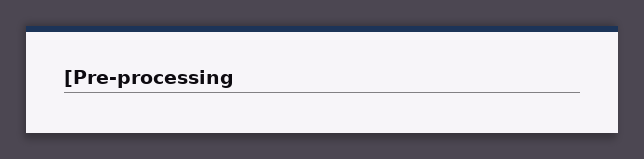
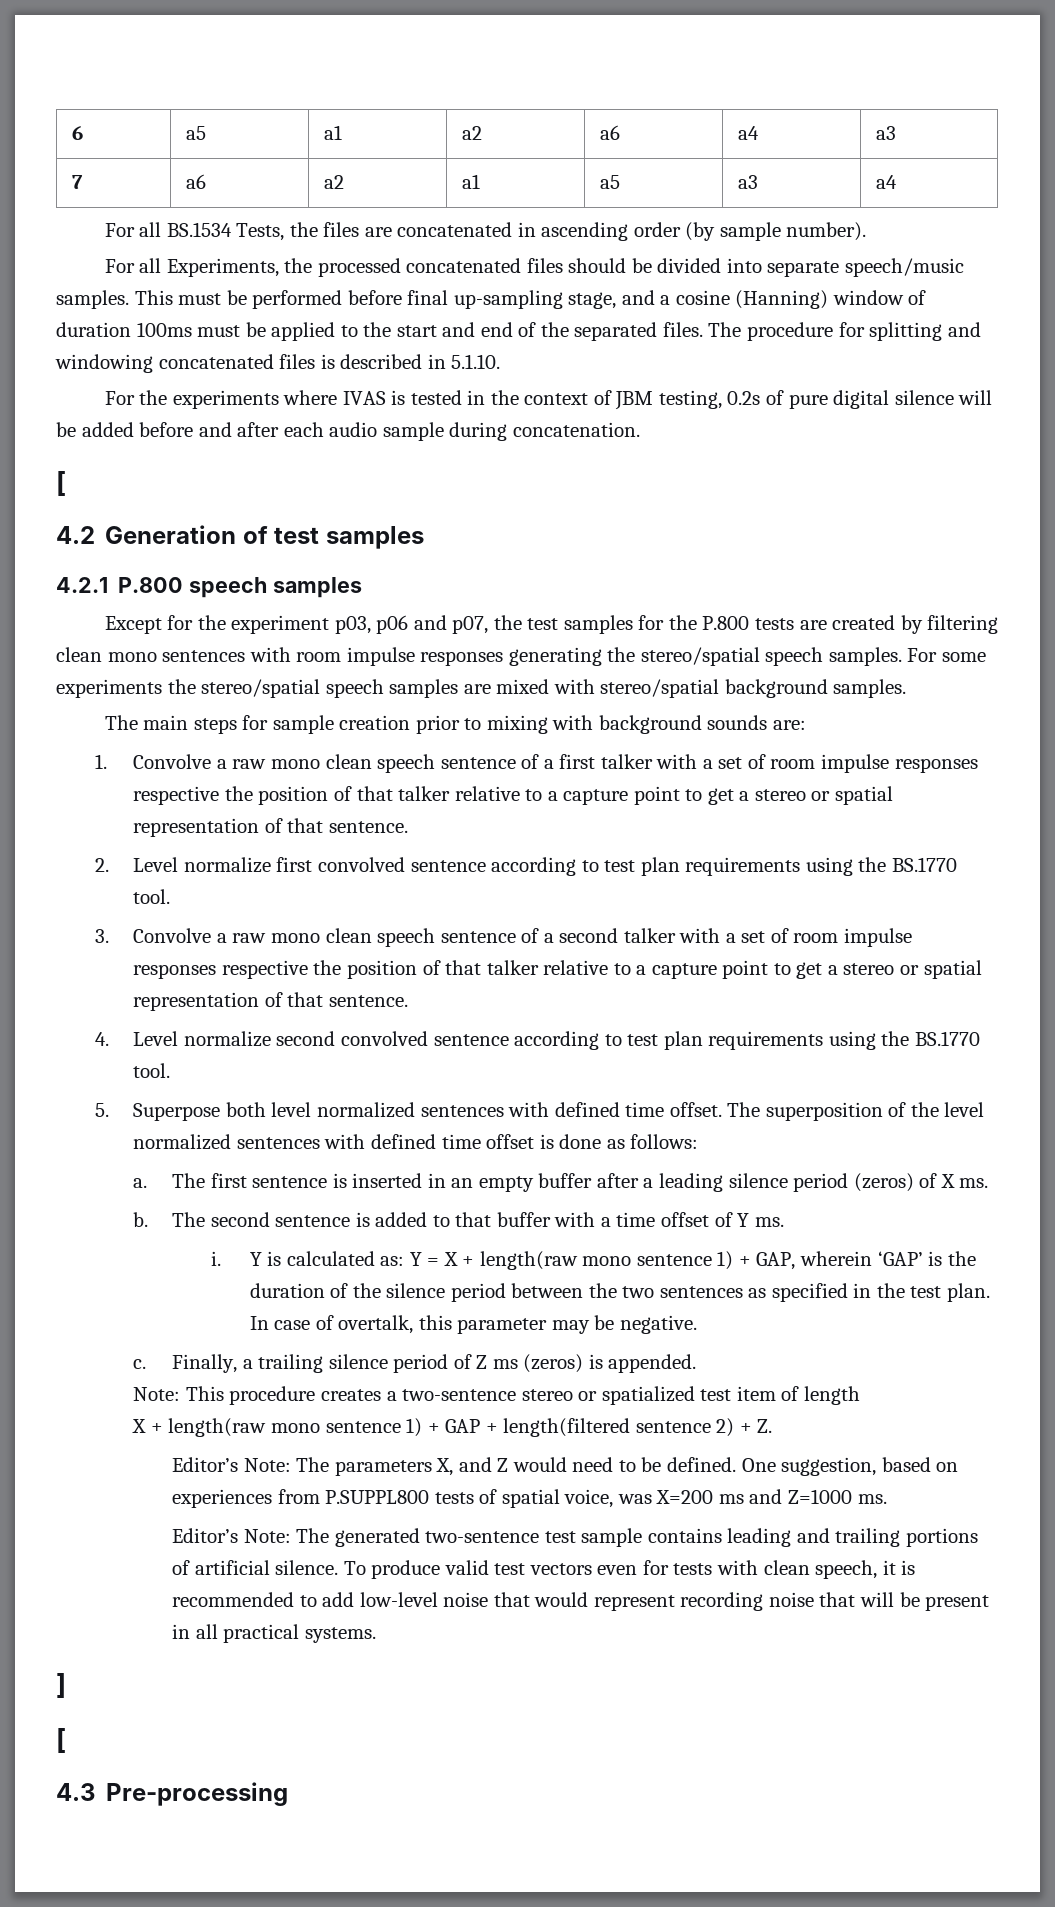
- [Pre-processing
+ 6 | a5 | a1 | a2 | a6 | a4 | a3
+ 7 | a6 | a2 | a1 | a5 | a3 | a4
+ For all BS.1534 Tests, the files are concatenated in ascending order (by sample number).
+ For all Experiments, the processed concatenated files should be divided into separate speech/music samples. This must be performed before final up-sampling stage, and a cosine (Hanning) window of duration 100ms must be applied to the start and end of the separated files. The procedure for splitting and windowing concatenated files is described in 5.1.10.
+ For the experiments where IVAS is tested in the context of JBM testing, 0.2s of pure digital silence will be added before and after each audio sample during concatenation.
+ [
+ 4.2 Generation of test samples
+ 4.2.1 P.800 speech samples
+ Except for the experiment p03, p06 and p07, the test samples for the P.800 tests are created by filtering clean mono sentences with room impulse responses generating the stereo/spatial speech samples. For some experiments the stereo/spatial speech samples are mixed with stereo/spatial background samples.
+ The main steps for sample creation prior to mixing with background sounds are:
+ 1. Convolve a raw mono clean speech sentence of a first talker with a set of room impulse responses respective the position of that talker relative to a capture point to get a stereo or spatial representation of that sentence.
+ 2. Level normalize first convolved sentence according to test plan requirements using the BS.1770 tool.
+ 3. Convolve a raw mono clean speech sentence of a second talker with a set of room impulse responses respective the position of that talker relative to a capture point to get a stereo or spatial representation of that sentence.
+ 4. Level normalize second convolved sentence according to test plan requirements using the BS.1770 tool.
+ 5. Superpose both level normalized sentences with defined time offset. The superposition of the level normalized sentences with defined time offset is done as follows:
+ a. The first sentence is inserted in an empty buffer after a leading silence period (zeros) of X ms.
+ b. The second sentence is added to that buffer with a time offset of Y ms.
+ i. Y is calculated as: Y = X + length(raw mono sentence 1) + GAP, wherein ‘GAP’ is the duration of the silence period between the two sentences as specified in the test plan. In case of overtalk, this parameter may be negative.
+ c. Finally, a trailing silence period of Z ms (zeros) is appended.
+ Note: This procedure creates a two-sentence stereo or spatialized test item of length
+ X + length(raw mono sentence 1) + GAP + length(filtered sentence 2) + Z.
+ Editor’s Note: The parameters X, and Z would need to be defined. One suggestion, based on experiences from P.SUPPL800 tests of spatial voice, was X=200 ms and Z=1000 ms.
+ Editor’s Note: The generated two-sentence test sample contains leading and trailing portions of artificial silence. To produce valid test vectors even for tests with clean speech, it is recommended to add low-level noise that would represent recording noise that will be present in all practical systems.
+ ]
+ [
+ 4.3 Pre-processing

